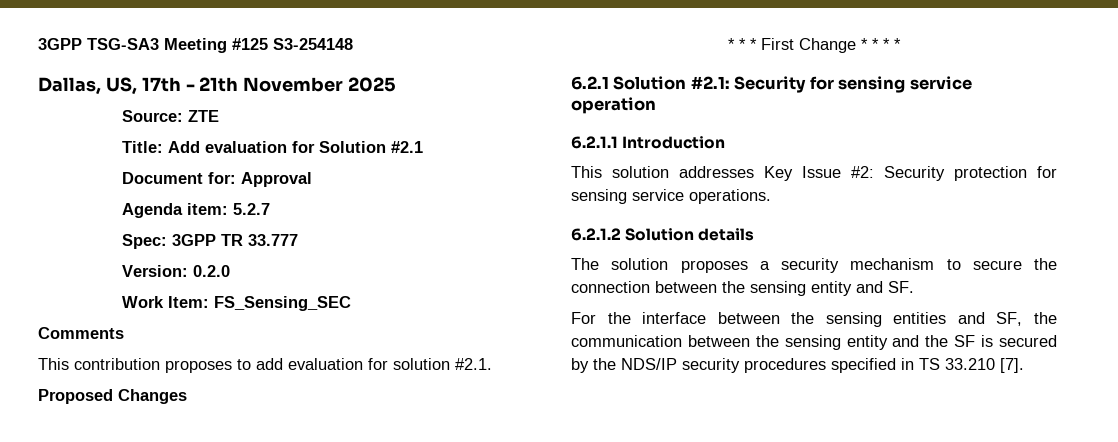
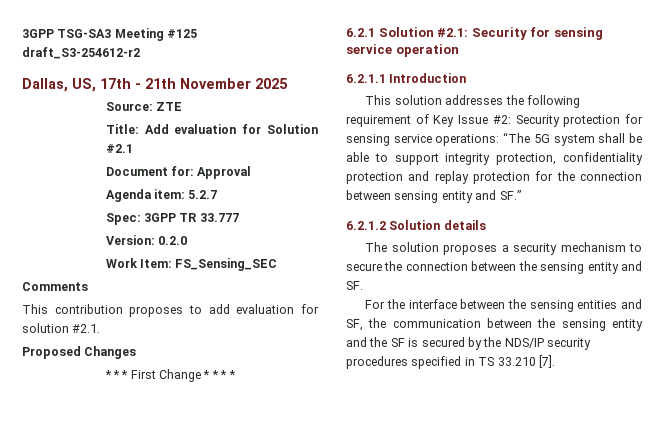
- 3GPP TSG-SA3 Meeting #125 S3-254148
+ 3GPP TSG-SA3 Meeting #125 draft_S3-254612-r2
- This solution addresses Key Issue #2: Security protection for sensing service operations.
+ This solution addresses the following requirement of Key Issue #2: Security protection for sensing service operations: “The 5G system shall be able to support integrity protection, confidentiality protection and replay protection for the connection between sensing entity and SF.”

